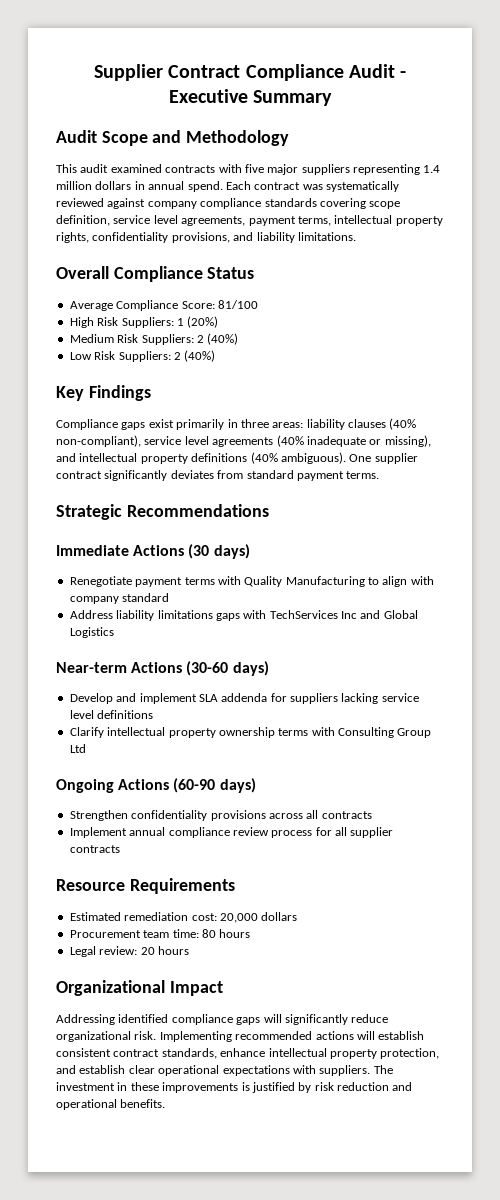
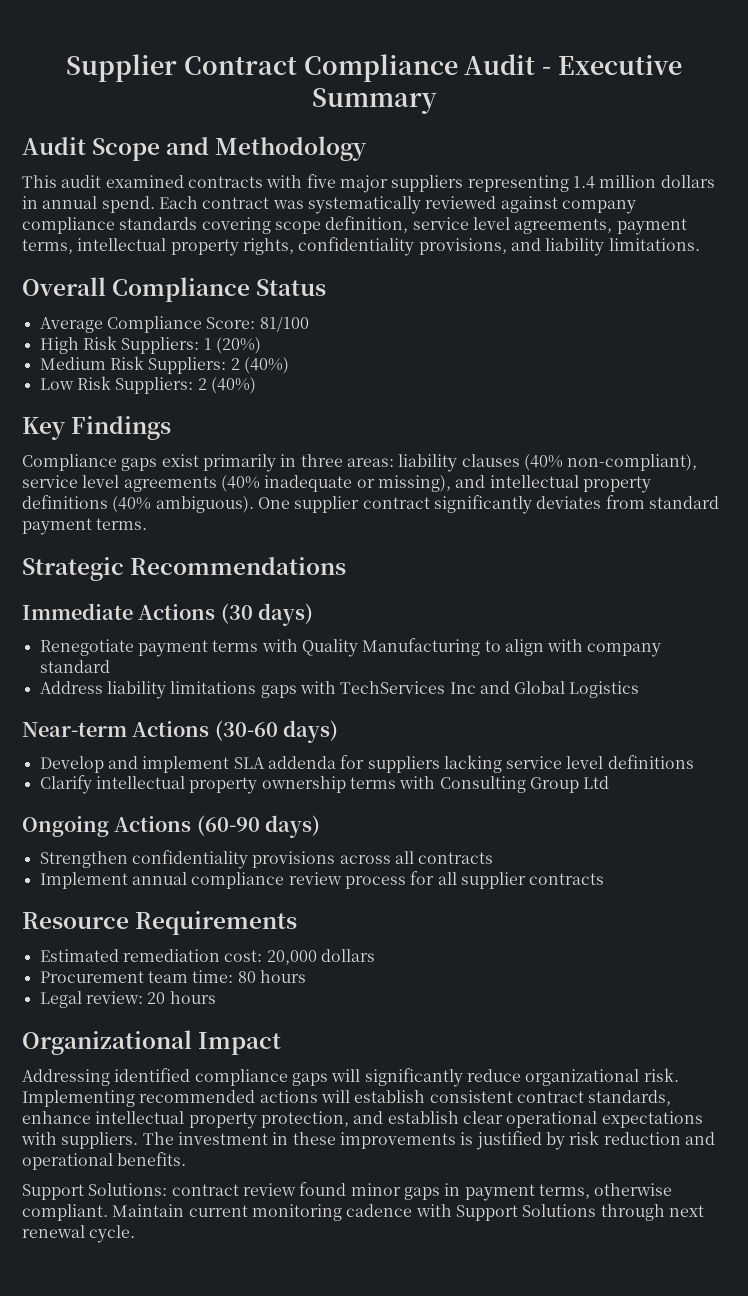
+ Support Solutions: contract review found minor gaps in payment terms, otherwise compliant. Maintain current monitoring cadence with Support Solutions through next renewal cycle.

